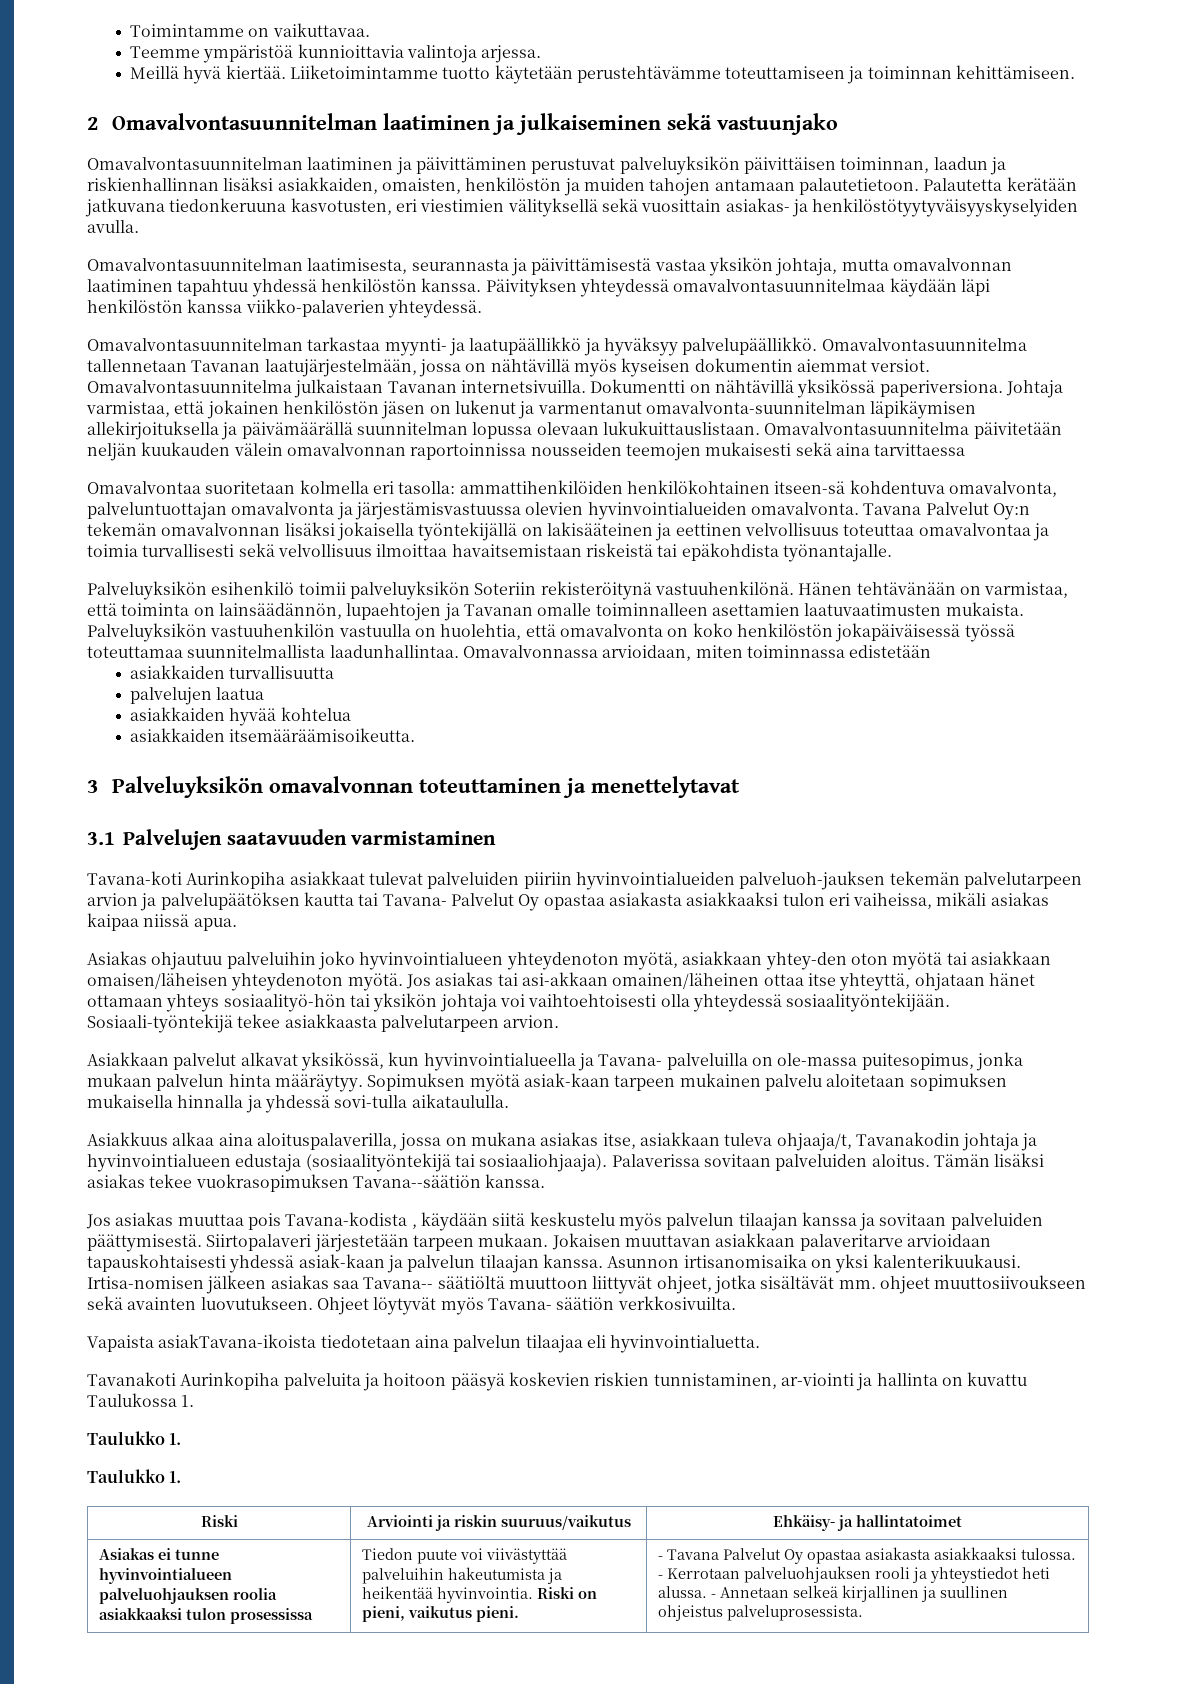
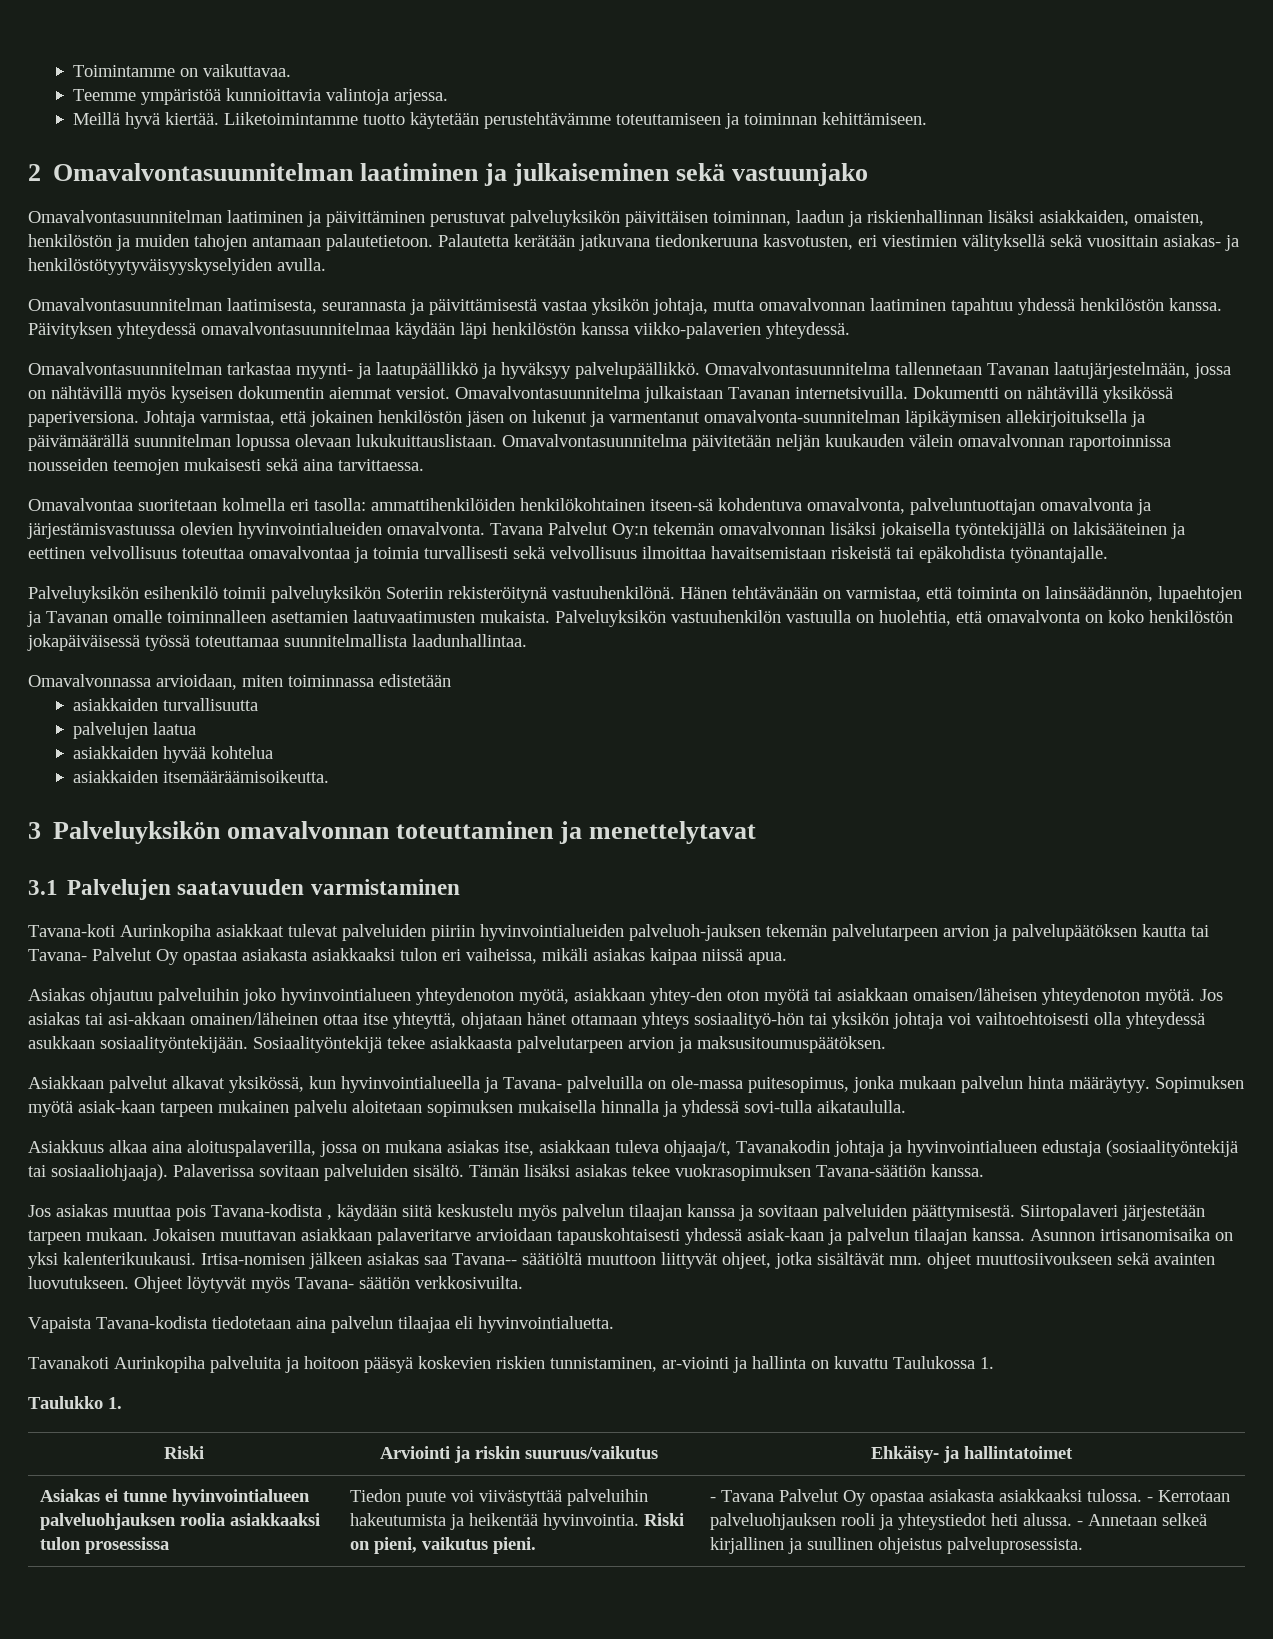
- Omavalvontasuunnitelma päivitetään neljän kuukauden välein omavalvonnan raportoinnissa nousseiden teemojen mukaisesti sekä aina tarvittaessa
+ Omavalvontasuunnitelma päivitetään neljän kuukauden välein omavalvonnan raportoinnissa nousseiden teemojen mukaisesti sekä aina tarvittaessa.
- Palveluyksikön vastuuhenkilön vastuulla on huolehtia, että omavalvonta on koko henkilöstön jokapäiväisessä työssä toteuttamaa suunnitelmallista laadunhallintaa. Omavalvonnassa arvioidaan, miten toiminnassa edistetään
+ Palveluyksikön vastuuhenkilön vastuulla on huolehtia, että omavalvonta on koko henkilöstön jokapäiväisessä työssä toteuttamaa suunnitelmallista laadunhallintaa.
+ Omavalvonnassa arvioidaan, miten toiminnassa edistetään
- Jos asiakas tai asi-akkaan omainen/läheinen ottaa itse yhteyttä, ohjataan hänet ottamaan yhteys sosiaalityö-hön tai yksikön johtaja voi vaihtoehtoisesti olla yhteydessä sosiaalityöntekijään. Sosiaali-työntekijä tekee asiakkaasta palvelutarpeen arvion.
+ Jos asiakas tai asi-akkaan omainen/läheinen ottaa itse yhteyttä, ohjataan hänet ottamaan yhteys sosiaalityö-hön tai yksikön johtaja voi vaihtoehtoisesti olla yhteydessä asukkaan sosiaalityöntekijään. Sosiaalityöntekijä tekee asiakkaasta palvelutarpeen arvion ja maksusitoumuspäätöksen.
- Palaverissa sovitaan palveluiden aloitus.
+ Palaverissa sovitaan palveluiden sisältö.
- Tämän lisäksi asiakas tekee vuokrasopimuksen Tavana--säätiön kanssa.
+ Tämän lisäksi asiakas tekee vuokrasopimuksen Tavana-säätiön kanssa.
- Vapaista asiakTavana-ikoista tiedotetaan aina palvelun tilaajaa eli hyvinvointialuetta.
+ Vapaista Tavana-kodista tiedotetaan aina palvelun tilaajaa eli hyvinvointialuetta.
  Tavanakoti Aurinkopiha palveluita ja hoitoon pääsyä koskevien riskien tunnistaminen, ar-viointi ja hallinta on kuvattu Taulukossa 1.
- Taulukko 1.

